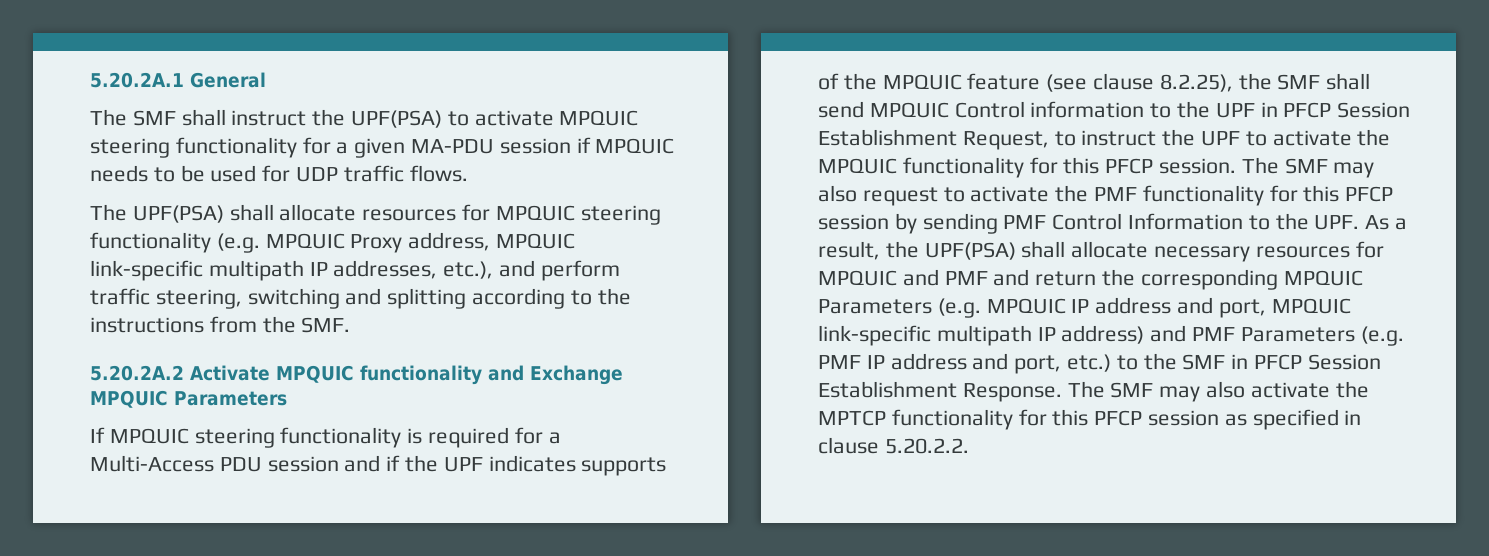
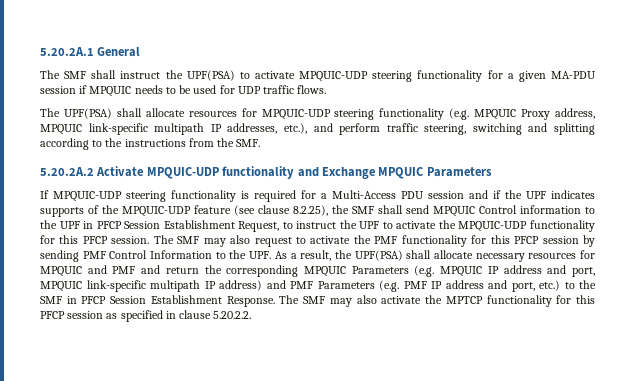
- The SMF shall instruct the UPF(PSA) to activate MPQUIC steering functionality for a given MA-PDU session if MPQUIC needs to be used for UDP traffic flows.
+ The SMF shall instruct the UPF(PSA) to activate MPQUIC-UDP steering functionality for a given MA-PDU session if MPQUIC needs to be used for UDP traffic flows.
- The UPF(PSA) shall allocate resources for MPQUIC steering functionality (e.g. MPQUIC Proxy address, MPQUIC link-specific multipath IP addresses, etc.), and perform traffic steering, switching and splitting according to the instructions from the SMF.
+ The UPF(PSA) shall allocate resources for MPQUIC-UDP steering functionality (e.g. MPQUIC Proxy address, MPQUIC link-specific multipath IP addresses, etc.), and perform traffic steering, switching and splitting according to the instructions from the SMF.
- 5.20.2A.2 Activate MPQUIC functionality and Exchange MPQUIC Parameters
+ 5.20.2A.2 Activate MPQUIC-UDP functionality and Exchange MPQUIC Parameters
- If MPQUIC steering functionality is required for a Multi-Access PDU session and if the UPF indicates supports of the MPQUIC feature (see clause 8.2.25), the SMF shall send MPQUIC Control information to the UPF in PFCP Session Establishment Request, to instruct the UPF to activate the MPQUIC functionality for this PFCP session.
+ If MPQUIC-UDP steering functionality is required for a Multi-Access PDU session and if the UPF indicates supports of the MPQUIC-UDP feature (see clause 8.2.25), the SMF shall send MPQUIC Control information to the UPF in PFCP Session Establishment Request, to instruct the UPF to activate the MPQUIC-UDP functionality for this PFCP session.

